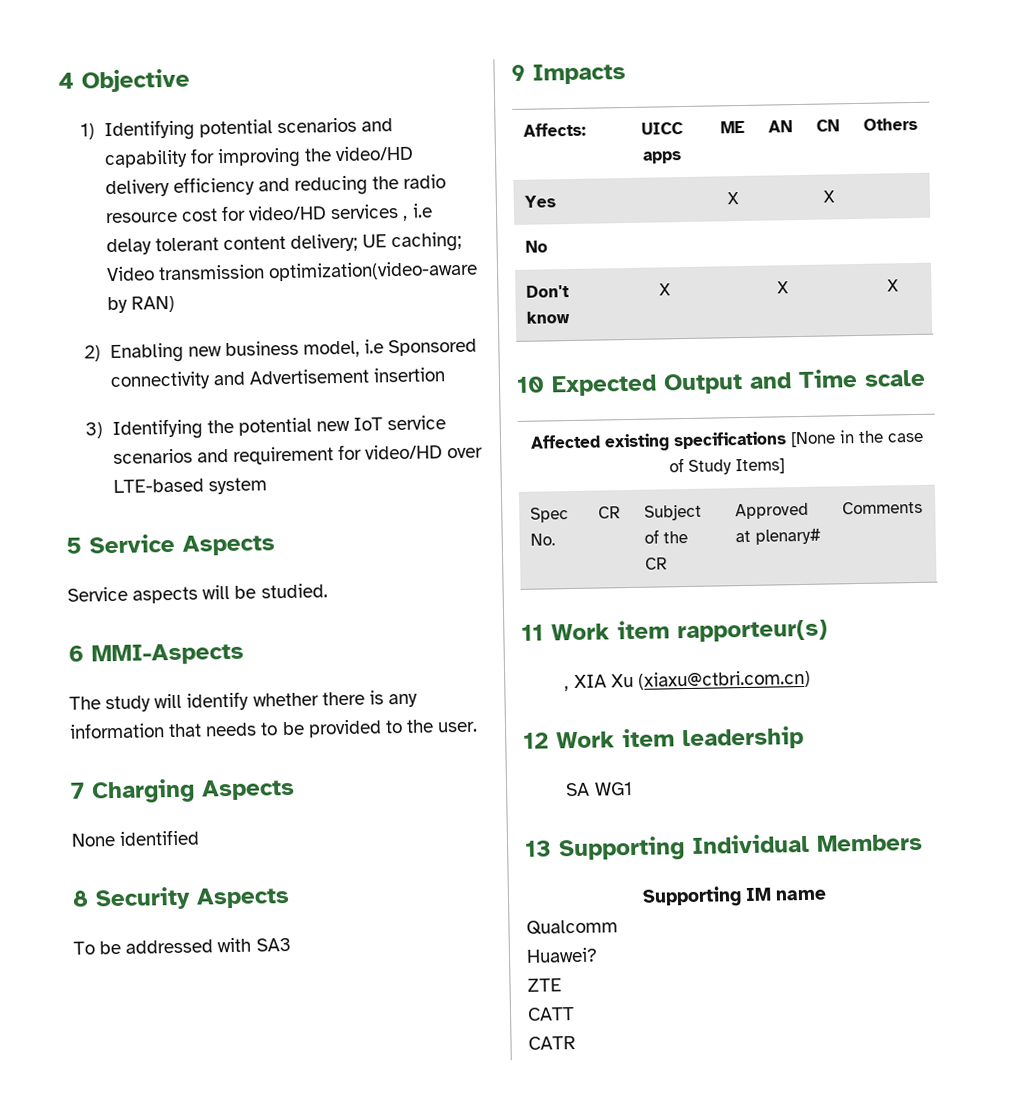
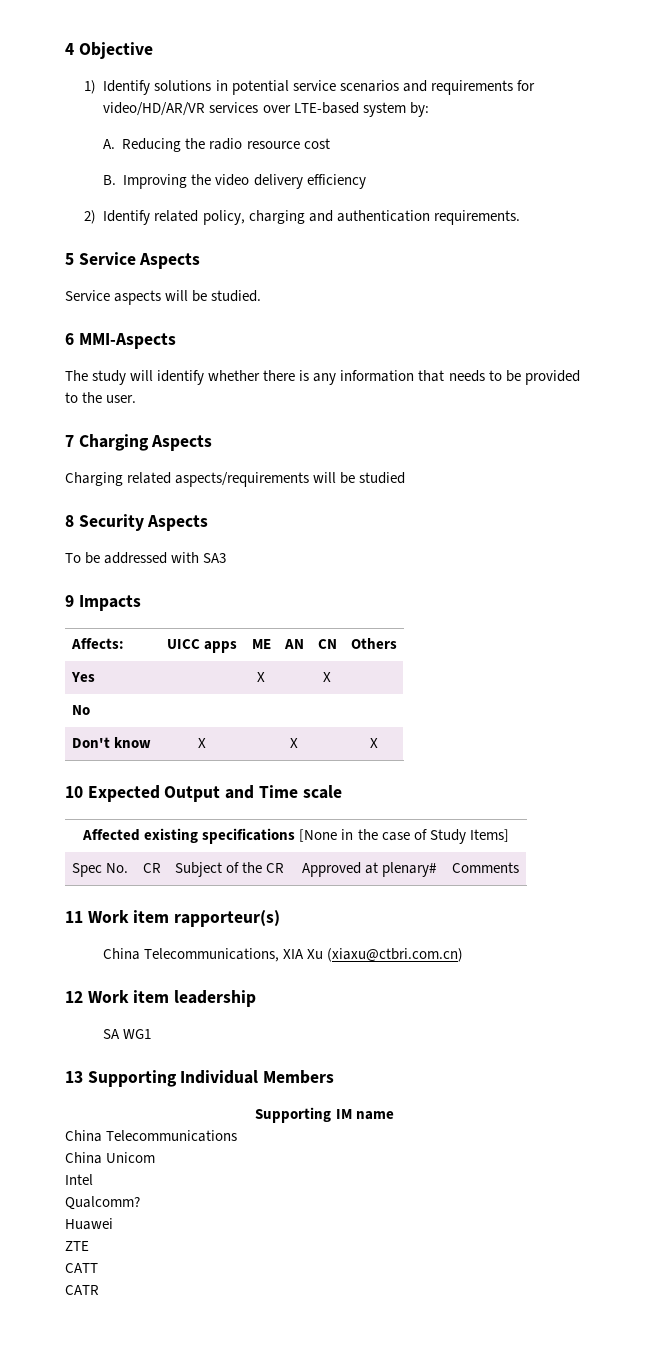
- 1) Identifying potential scenarios and capability for improving the video/HD delivery efficiency and reducing the radio resource cost for video/HD services , i.e delay tolerant content delivery; UE caching; Video transmission optimization(video-aware by RAN)
- 2) Enabling new business model, i.e Sponsored connectivity and Advertisement insertion
- 3) Identifying the potential new IoT service scenarios and requirement for video/HD over LTE-based system
+ 1) Identify solutions in potential service scenarios and requirements for video/HD/AR/VR services over LTE-based system by:
+ A. Reducing the radio resource cost
+ B. Improving the video delivery efficiency
+ 2) Identify related policy, charging and authentication requirements.
- None identified
+ Charging related aspects/requirements will be studied
- , XIA Xu (xiaxu@ctbri.com.cn)
+ China Telecommunications, XIA Xu (xiaxu@ctbri.com.cn)
- Qualcomm
- Huawei?
+ China Telecommunications
+ China Unicom
+ Intel
+ Qualcomm?
+ Huawei

